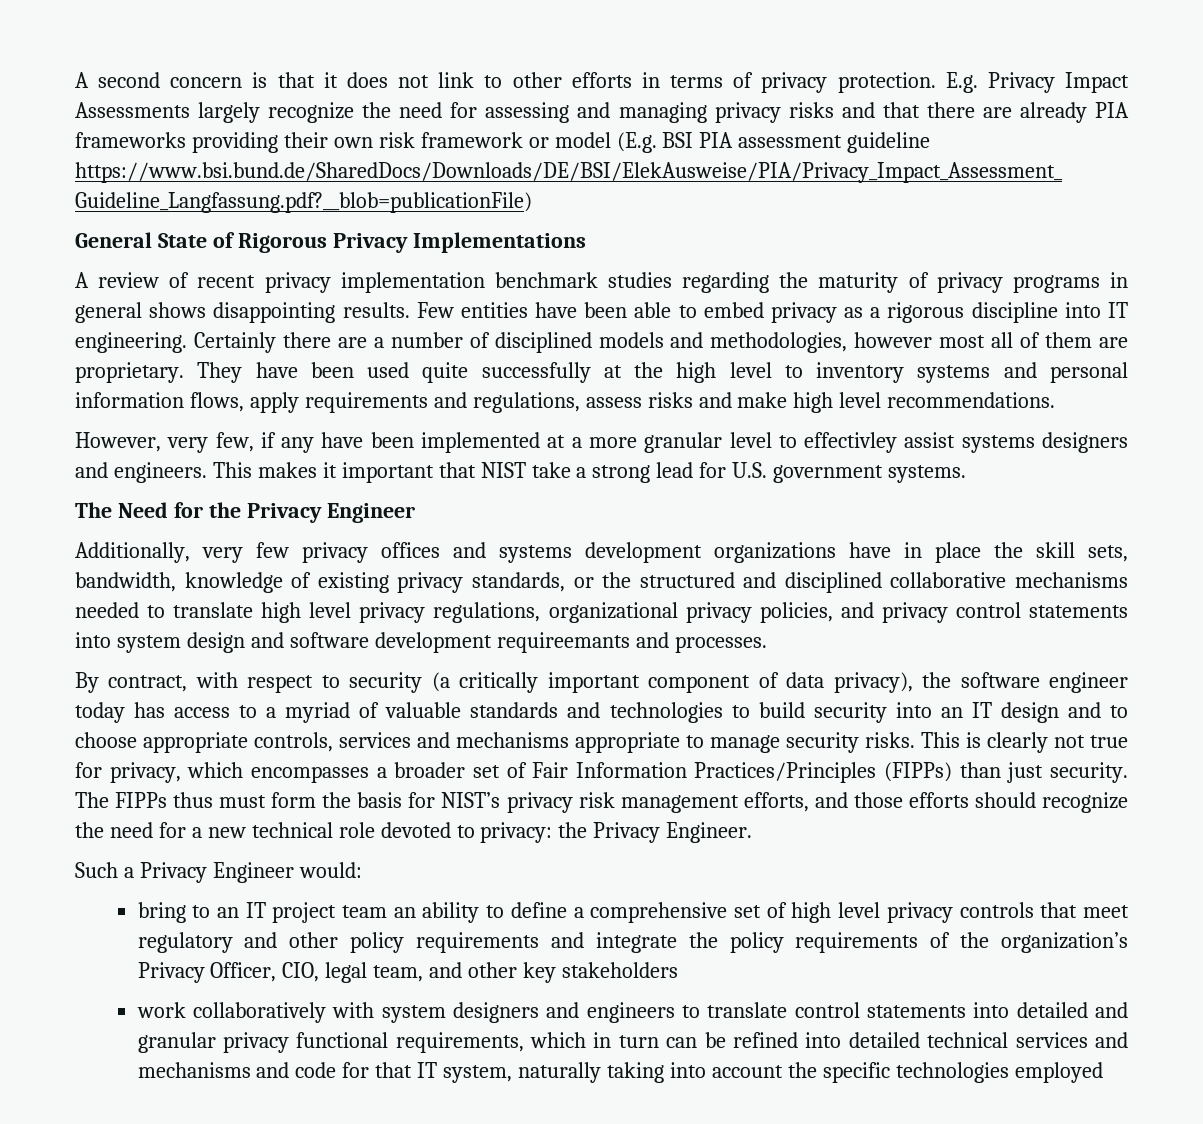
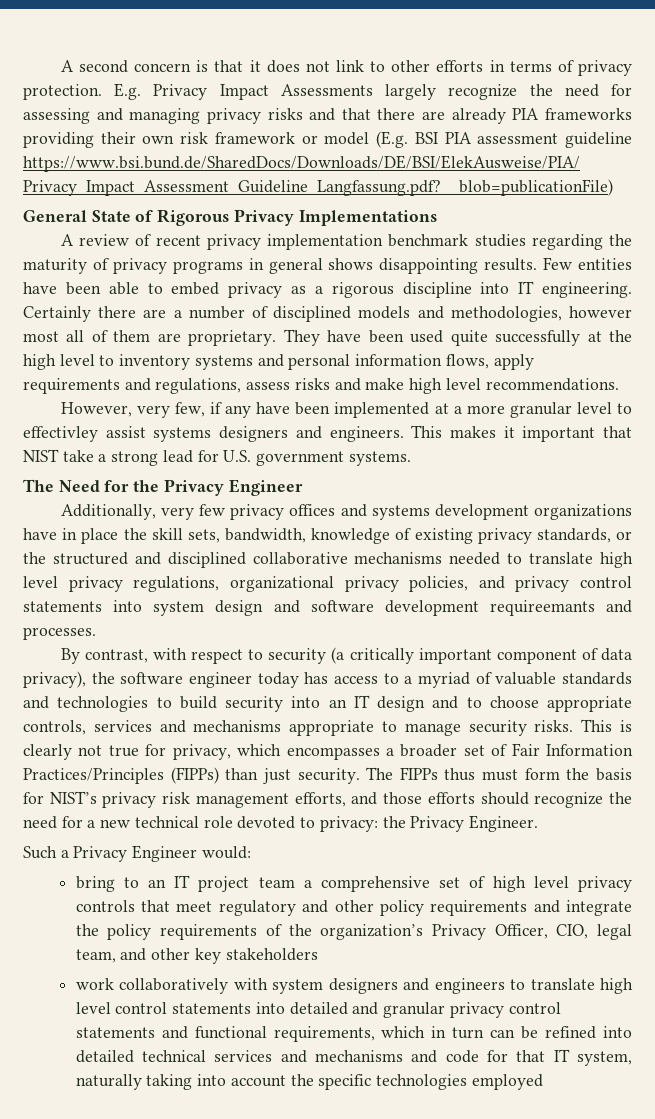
- By contract, with respect to security (a critically important component of data privacy), the software engineer today has access to a myriad of valuable standards and technologies to build security into an IT design and to choose appropriate controls, services and mechanisms appropriate to manage security risks.
+ By contrast, with respect to security (a critically important component of data privacy), the software engineer today has access to a myriad of valuable standards and technologies to build security into an IT design and to choose appropriate controls, services and mechanisms appropriate to manage security risks.
- bring to an IT project team an ability to define a comprehensive set of high level privacy controls that meet regulatory and other policy requirements and integrate the policy requirements of the organization’s Privacy Officer, CIO, legal team, and other key stakeholders
+ bring to an IT project team a comprehensive set of high level privacy controls that meet regulatory and other policy requirements and integrate the policy requirements of the organization’s Privacy Officer, CIO, legal team, and other key stakeholders
- work collaboratively with system designers and engineers to translate control statements into detailed and granular privacy functional requirements, which in turn can be refined into detailed technical services and mechanisms and code for that IT system, naturally taking into account the specific technologies employed
+ work collaboratively with system designers and engineers to translate high level control statements into detailed and granular privacy control statements and functional requirements, which in turn can be refined into detailed technical services and mechanisms and code for that IT system, naturally taking into account the specific technologies employed

